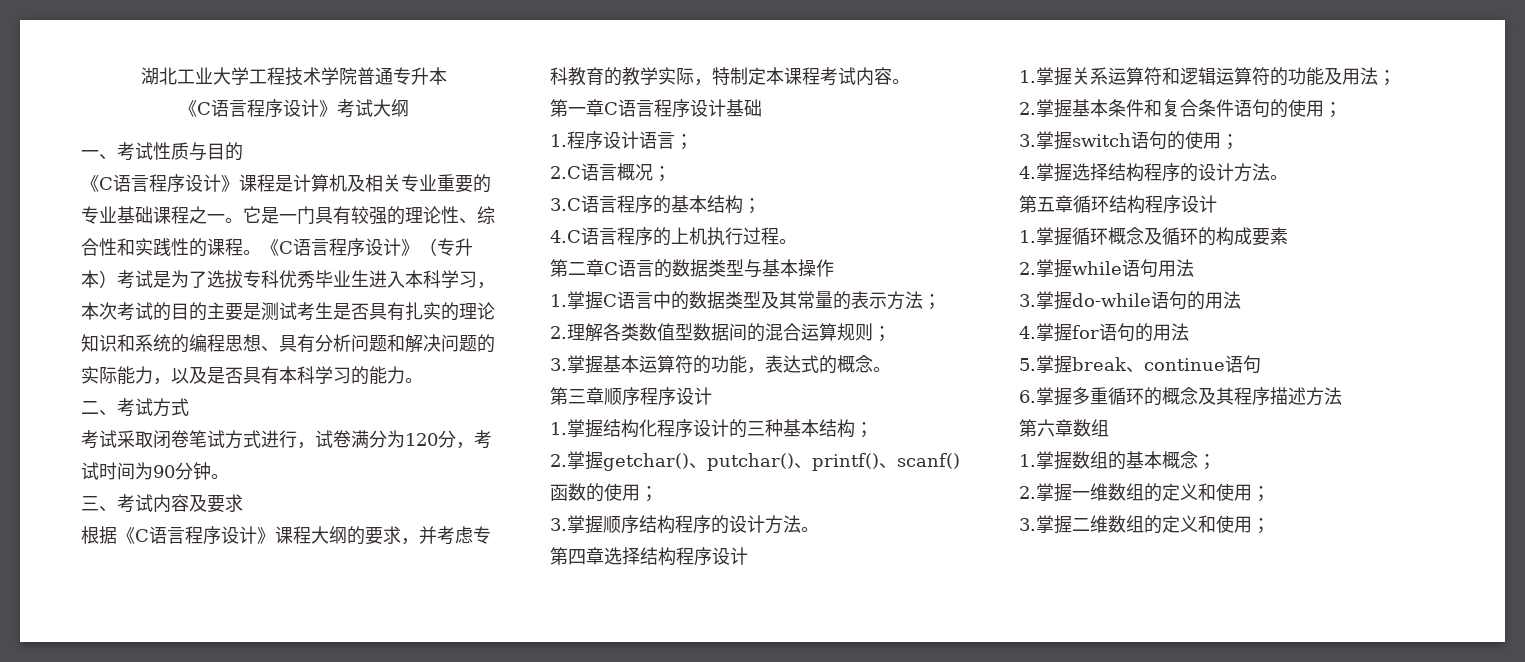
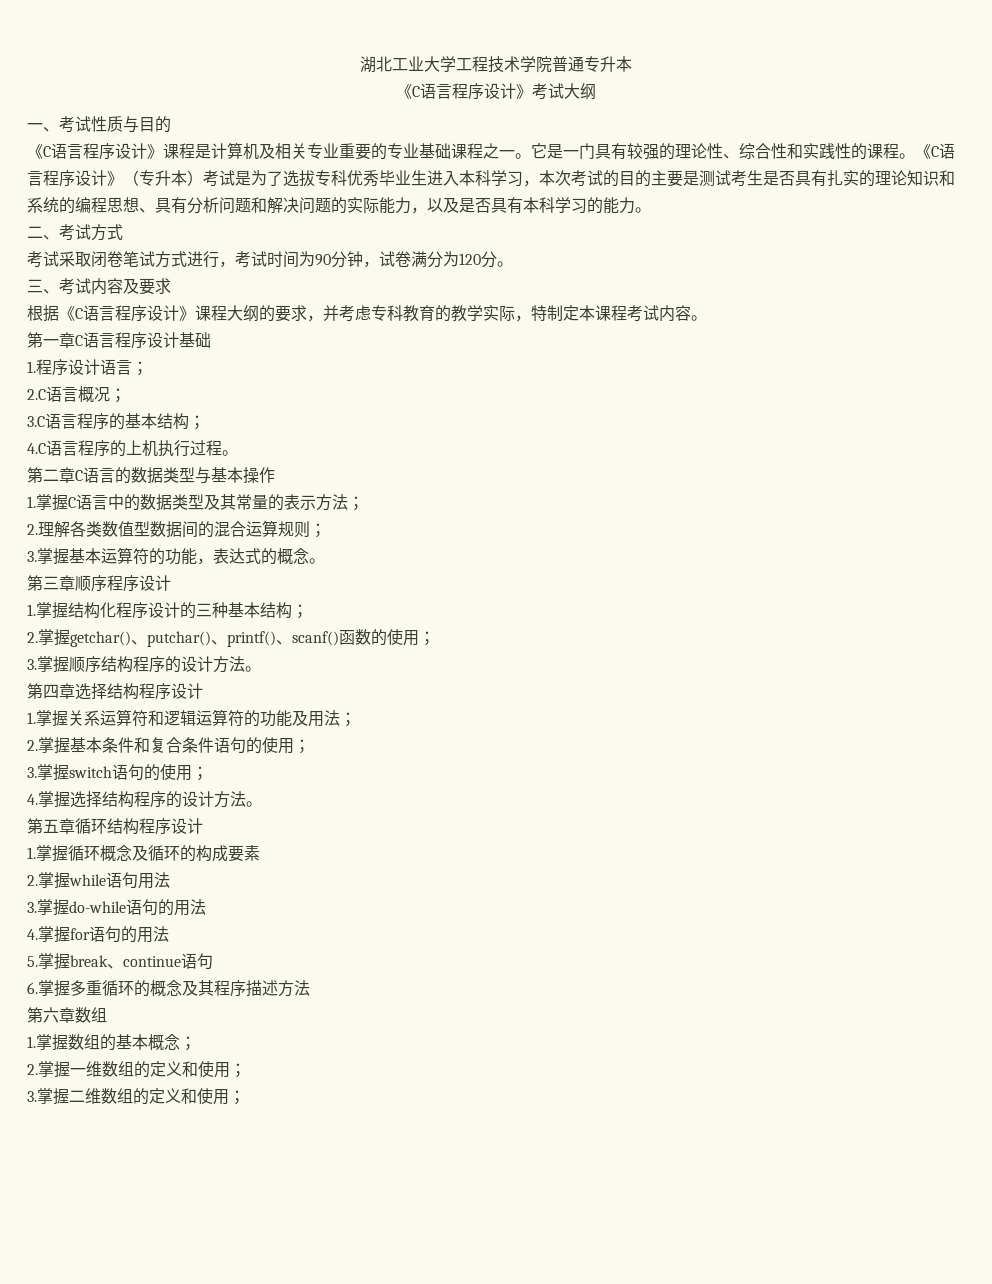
- 考试采取闭卷笔试方式进行，试卷满分为120分，考试时间为90分钟。
+ 考试采取闭卷笔试方式进行，考试时间为90分钟，试卷满分为120分。

